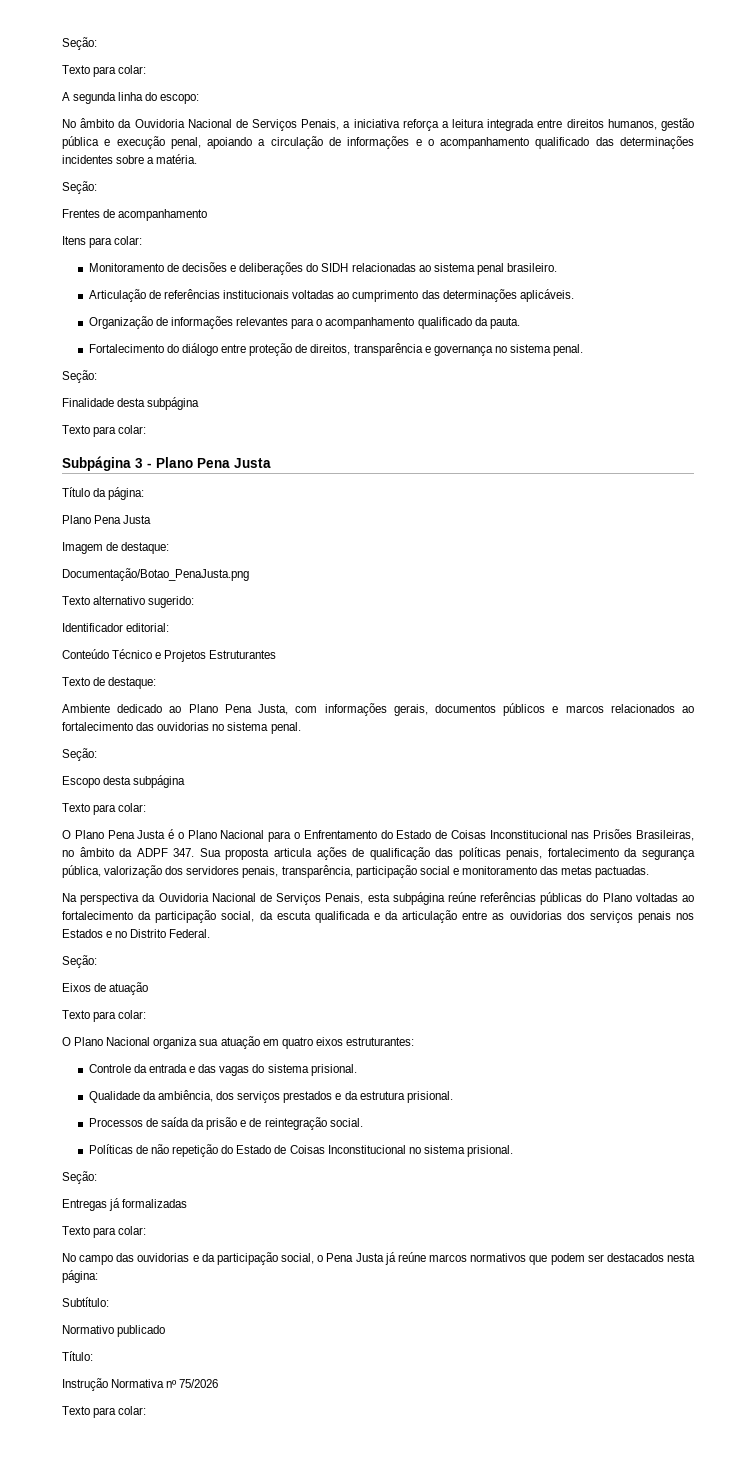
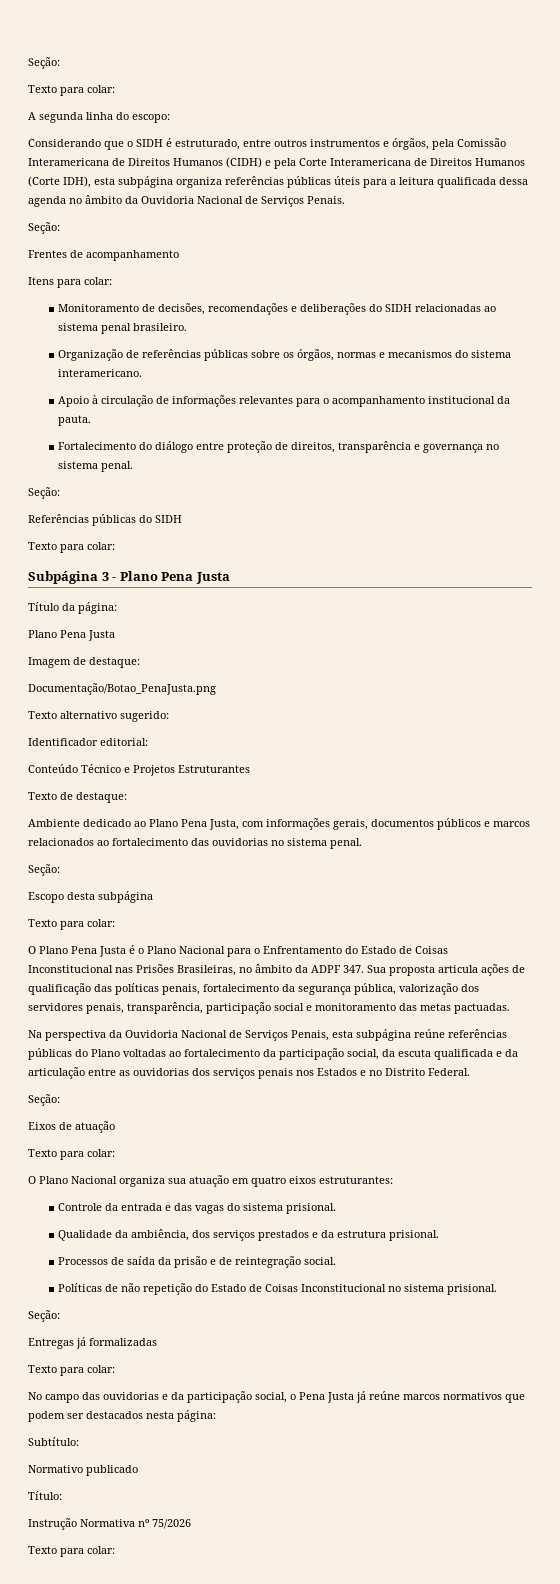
- No âmbito da Ouvidoria Nacional de Serviços Penais, a iniciativa reforça a leitura integrada entre direitos humanos, gestão pública e execução penal, apoiando a circulação de informações e o acompanhamento qualificado das determinações incidentes sobre a matéria.
+ Considerando que o SIDH é estruturado, entre outros instrumentos e órgãos, pela Comissão Interamericana de Direitos Humanos (CIDH) e pela Corte Interamericana de Direitos Humanos (Corte IDH), esta subpágina organiza referências públicas úteis para a leitura qualificada dessa agenda no âmbito da Ouvidoria Nacional de Serviços Penais.
- Monitoramento de decisões e deliberações do SIDH relacionadas ao sistema penal brasileiro.
+ Monitoramento de decisões, recomendações e deliberações do SIDH relacionadas ao sistema penal brasileiro.
- Articulação de referências institucionais voltadas ao cumprimento das determinações aplicáveis.
- Organização de informações relevantes para o acompanhamento qualificado da pauta.
+ Organização de referências públicas sobre os órgãos, normas e mecanismos do sistema interamericano.
+ Apoio à circulação de informações relevantes para o acompanhamento institucional da pauta.
- Finalidade desta subpágina
+ Referências públicas do SIDH

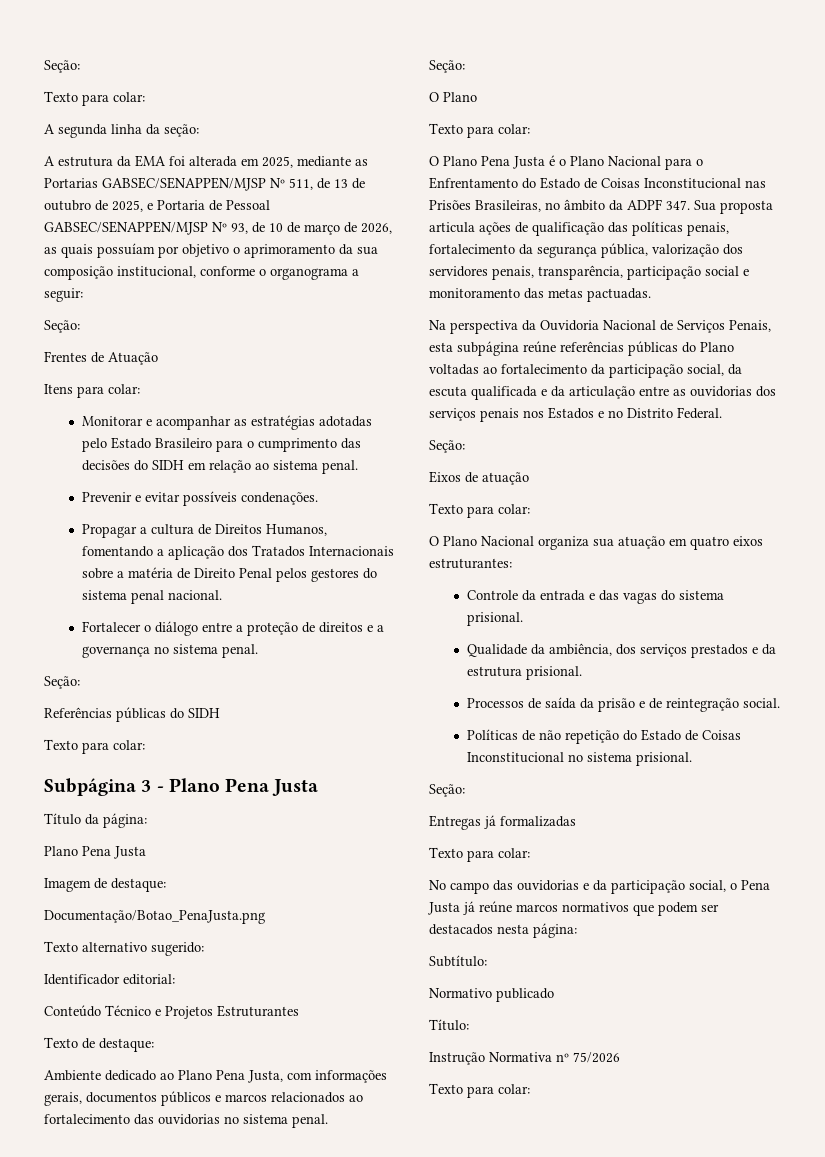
- A segunda linha do escopo:
- Considerando que o SIDH é estruturado, entre outros instrumentos e órgãos, pela Comissão Interamericana de Direitos Humanos (CIDH) e pela Corte Interamericana de Direitos Humanos (Corte IDH), esta subpágina organiza referências públicas úteis para a leitura qualificada dessa agenda no âmbito da Ouvidoria Nacional de Serviços Penais.
+ A segunda linha da seção:
+ A estrutura da EMA foi alterada em 2025, mediante as Portarias GABSEC/SENAPPEN/MJSP Nº 511, de 13 de outubro de 2025, e Portaria de Pessoal GABSEC/SENAPPEN/MJSP Nº 93, de 10 de março de 2026, as quais possuíam por objetivo o aprimoramento da sua composição institucional, conforme o organograma a seguir:
- Frentes de acompanhamento
+ Frentes de Atuação
- Monitoramento de decisões, recomendações e deliberações do SIDH relacionadas ao sistema penal brasileiro.
- Organização de referências públicas sobre os órgãos, normas e mecanismos do sistema interamericano.
- Apoio à circulação de informações relevantes para o acompanhamento institucional da pauta.
- Fortalecimento do diálogo entre proteção de direitos, transparência e governança no sistema penal.
+ Monitorar e acompanhar as estratégias adotadas pelo Estado Brasileiro para o cumprimento das decisões do SIDH em relação ao sistema penal.
+ Prevenir e evitar possíveis condenações.
+ Propagar a cultura de Direitos Humanos, fomentando a aplicação dos Tratados Internacionais sobre a matéria de Direito Penal pelos gestores do sistema penal nacional.
+ Fortalecer o diálogo entre a proteção de direitos e a governança no sistema penal.
  Ambiente dedicado ao Plano Pena Justa, com informações gerais, documentos públicos e marcos relacionados ao fortalecimento das ouvidorias no sistema penal.
  Seção:
- Escopo desta subpágina
+ O Plano

